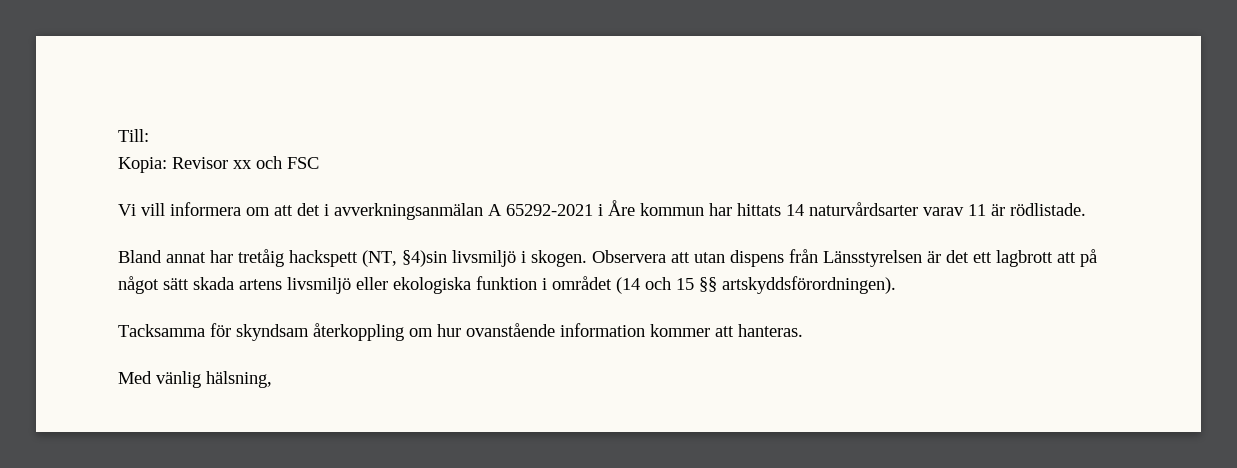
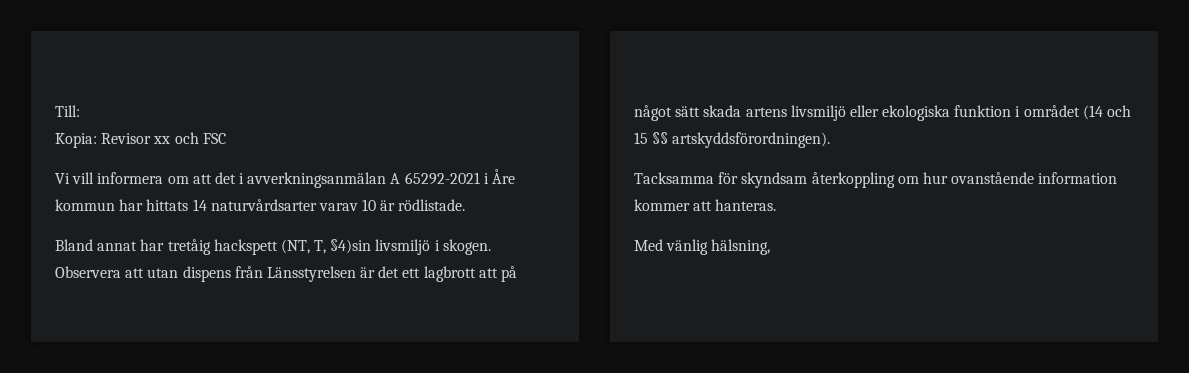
- Vi vill informera om att det i avverkningsanmälan A 65292-2021 i Åre kommun har hittats 14 naturvårdsarter varav 11 är rödlistade.
+ Vi vill informera om att det i avverkningsanmälan A 65292-2021 i Åre kommun har hittats 14 naturvårdsarter varav 10 är rödlistade.
- Bland annat har tretåig hackspett (NT, §4)sin livsmiljö i skogen.
+ Bland annat har tretåig hackspett (NT, T, §4)sin livsmiljö i skogen.

